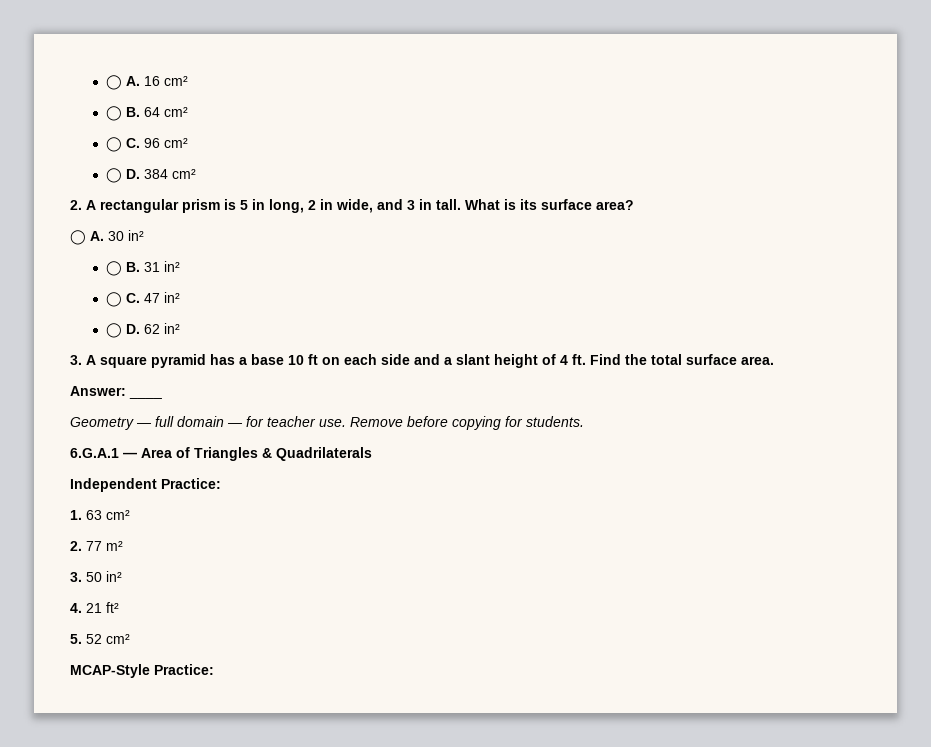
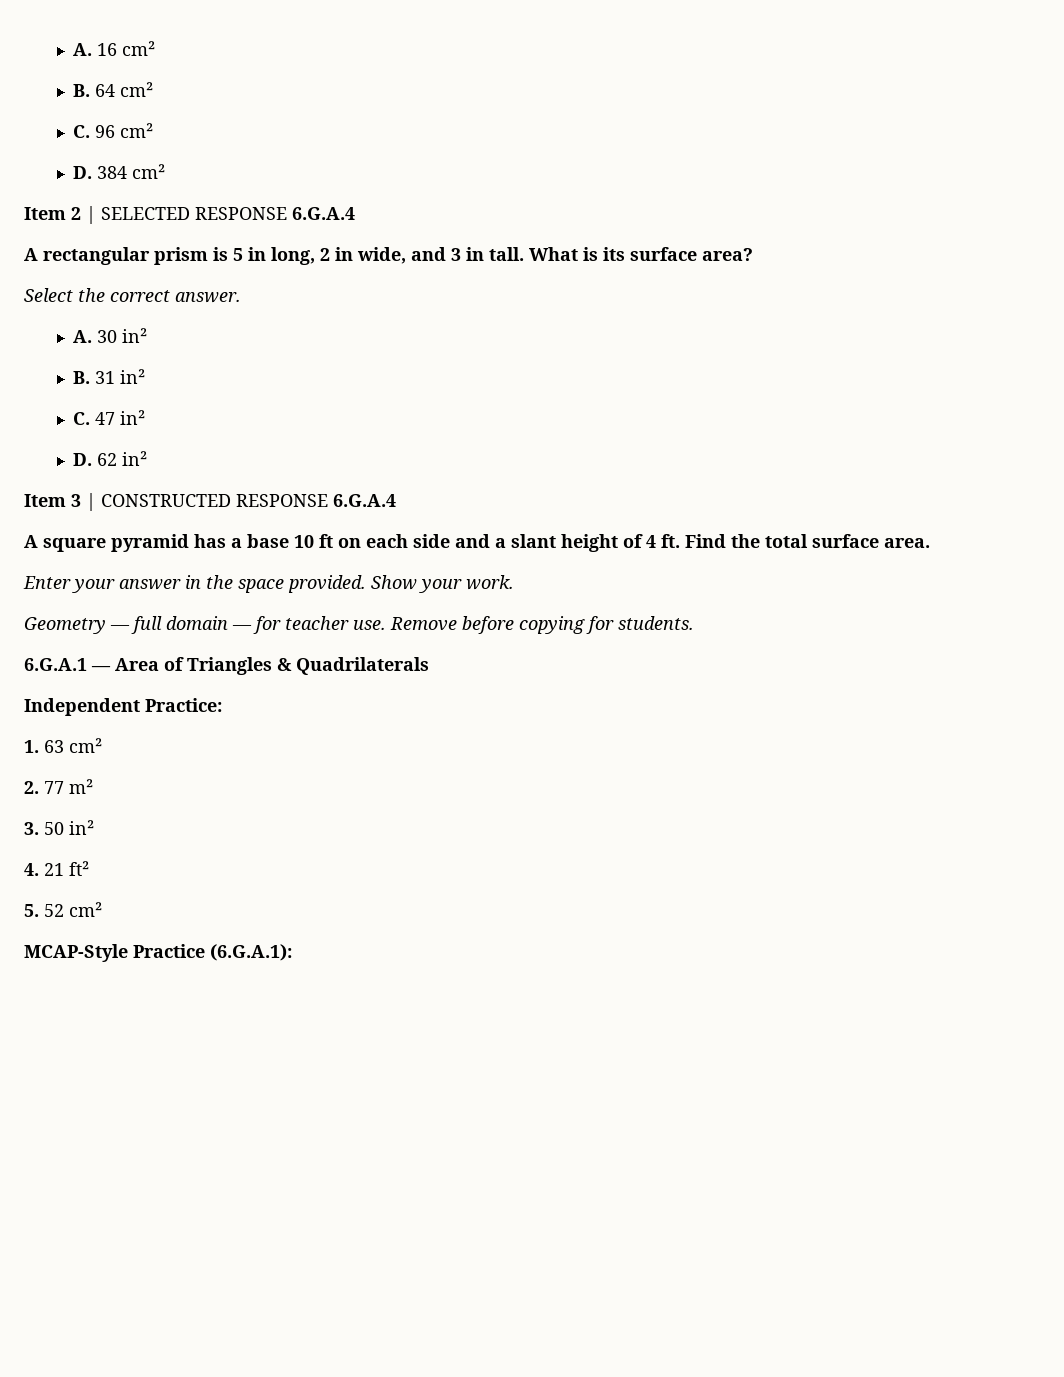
- ◯ A. 16 cm²
+ A. 16 cm²
- ◯ B. 64 cm²
+ B. 64 cm²
- ◯ C. 96 cm²
+ C. 96 cm²
- ◯ D. 384 cm²
+ D. 384 cm²
- 2. A rectangular prism is 5 in long, 2 in wide, and 3 in tall.
+ Item 2 | SELECTED RESPONSE 6.G.A.4
+ A rectangular prism is 5 in long, 2 in wide, and 3 in tall.
- ◯ A. 30 in²
+ Select the correct answer.
+ A. 30 in²
- ◯ B. 31 in²
+ B. 31 in²
- ◯ C. 47 in²
+ C. 47 in²
- ◯ D. 62 in²
+ D. 62 in²
- 3. A square pyramid has a base 10 ft on each side and a slant height of 4 ft.
+ Item 3 | CONSTRUCTED RESPONSE 6.G.A.4
+ A square pyramid has a base 10 ft on each side and a slant height of 4 ft.
- Answer: ____
+ Enter your answer in the space provided. Show your work.
- MCAP-Style Practice:
+ MCAP-Style Practice (6.G.A.1):

